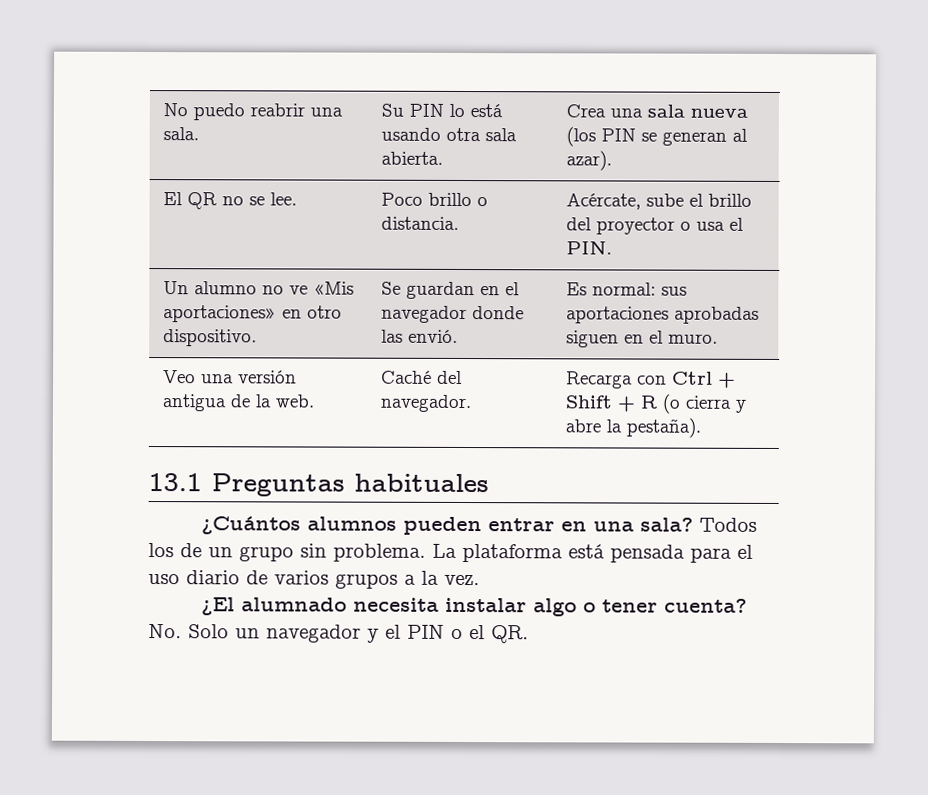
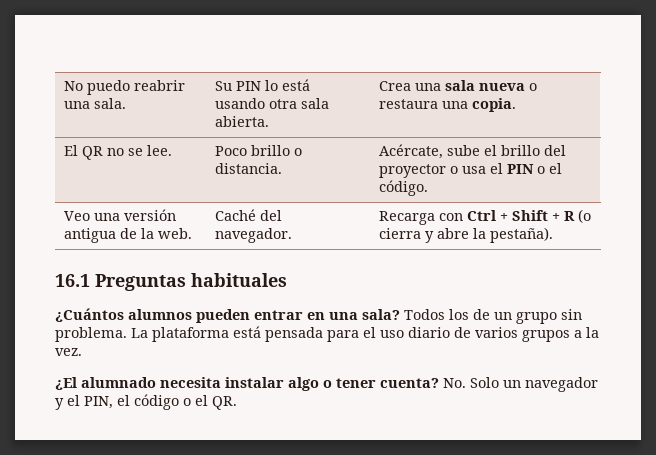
- No puedo reabrir una sala. | Su PIN lo está usando otra sala abierta. | Crea una sala nueva (los PIN se generan al azar).
+ No puedo reabrir una sala. | Su PIN lo está usando otra sala abierta. | Crea una sala nueva o restaura una copia.
- El QR no se lee. | Poco brillo o distancia. | Acércate, sube el brillo del proyector o usa el PIN.
- Un alumno no ve «Mis aportaciones» en otro dispositivo. | Se guardan en el navegador donde las envió. | Es normal: sus aportaciones aprobadas siguen en el muro.
+ El QR no se lee. | Poco brillo o distancia. | Acércate, sube el brillo del proyector o usa el PIN o el código.
- 13.1 Preguntas habituales
+ 16.1 Preguntas habituales
- No. Solo un navegador y el PIN o el QR.
+ No. Solo un navegador y el PIN, el código o el QR.

